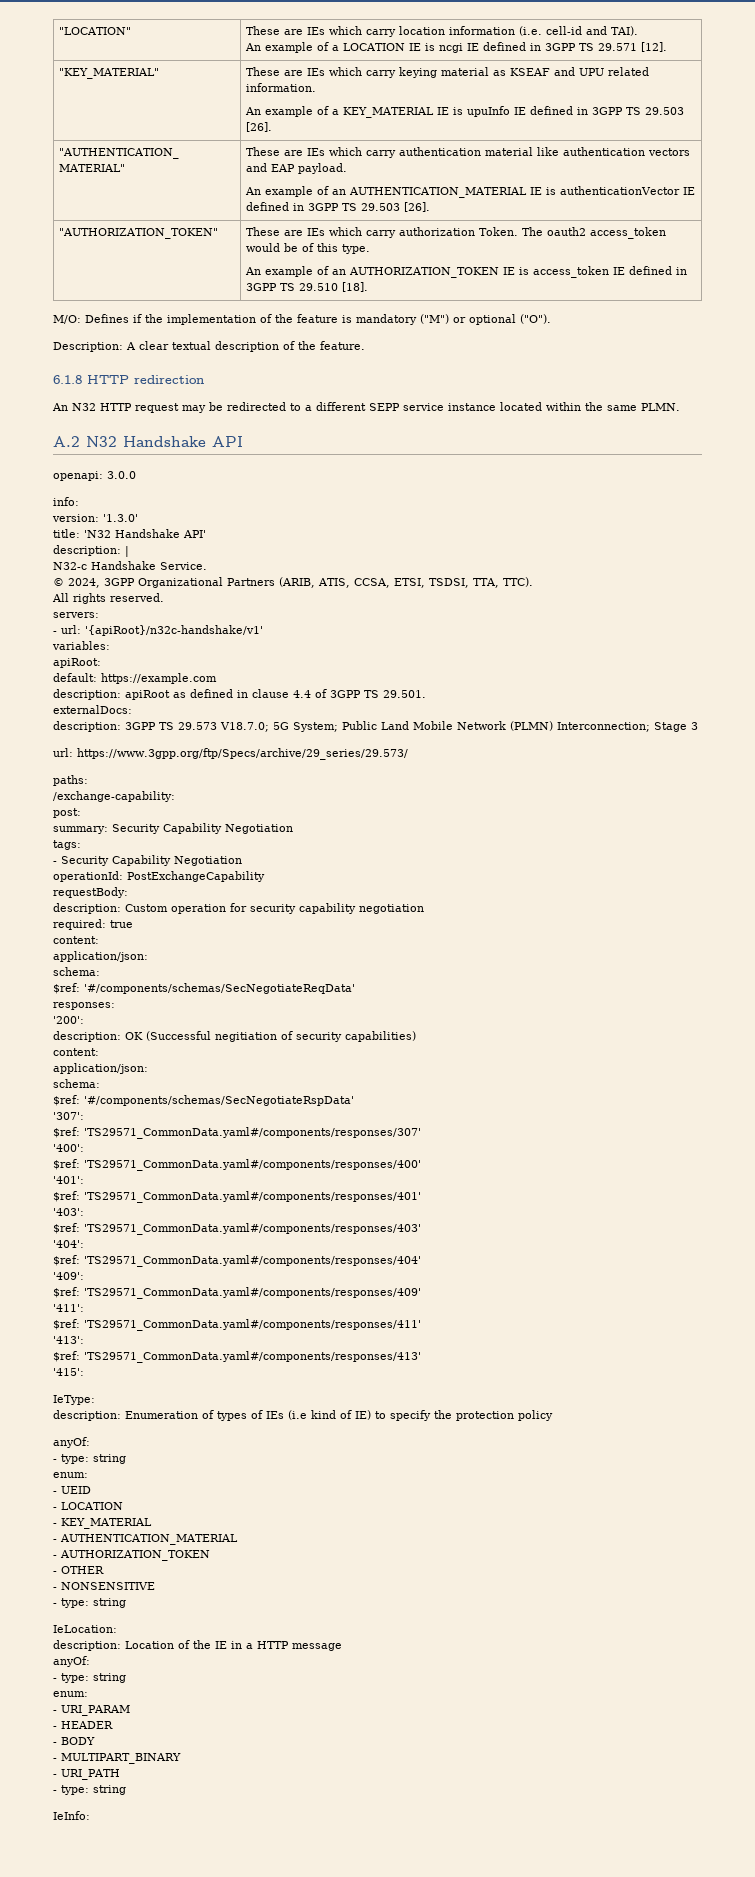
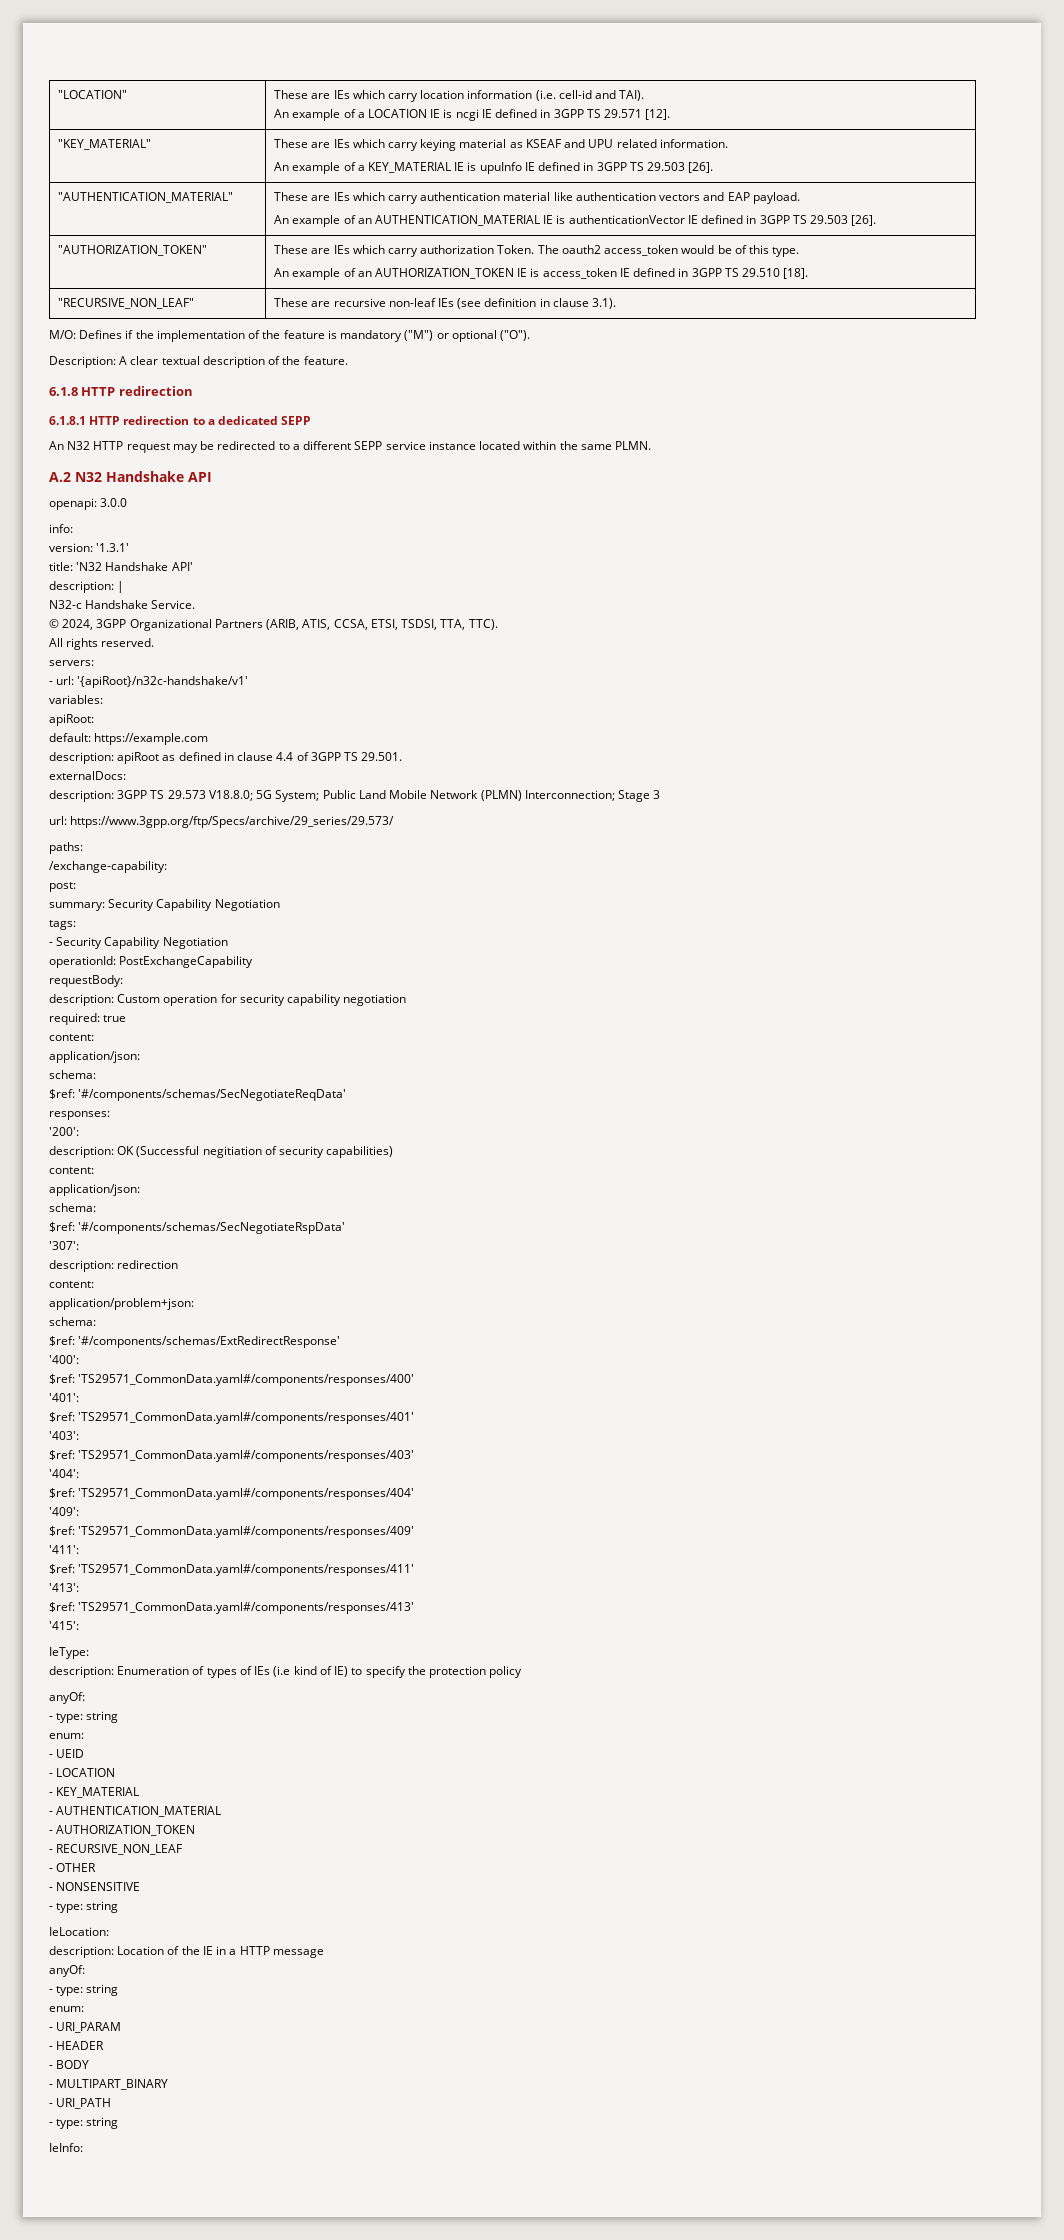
+ "RECURSIVE_NON_LEAF" | These are recursive non-leaf IEs (see definition in clause 3.1).
+ 6.1.8.1 HTTP redirection to a dedicated SEPP
- version: '1.3.0'
+ version: '1.3.1'
- description: 3GPP TS 29.573 V18.7.0; 5G System; Public Land Mobile Network (PLMN) Interconnection; Stage 3
+ description: 3GPP TS 29.573 V18.8.0; 5G System; Public Land Mobile Network (PLMN) Interconnection; Stage 3
- $ref: 'TS29571_CommonData.yaml#/components/responses/307'
+ description: redirection
+ content:
+ application/problem+json:
+ schema:
+ $ref: '#/components/schemas/ExtRedirectResponse'
+ - RECURSIVE_NON_LEAF

